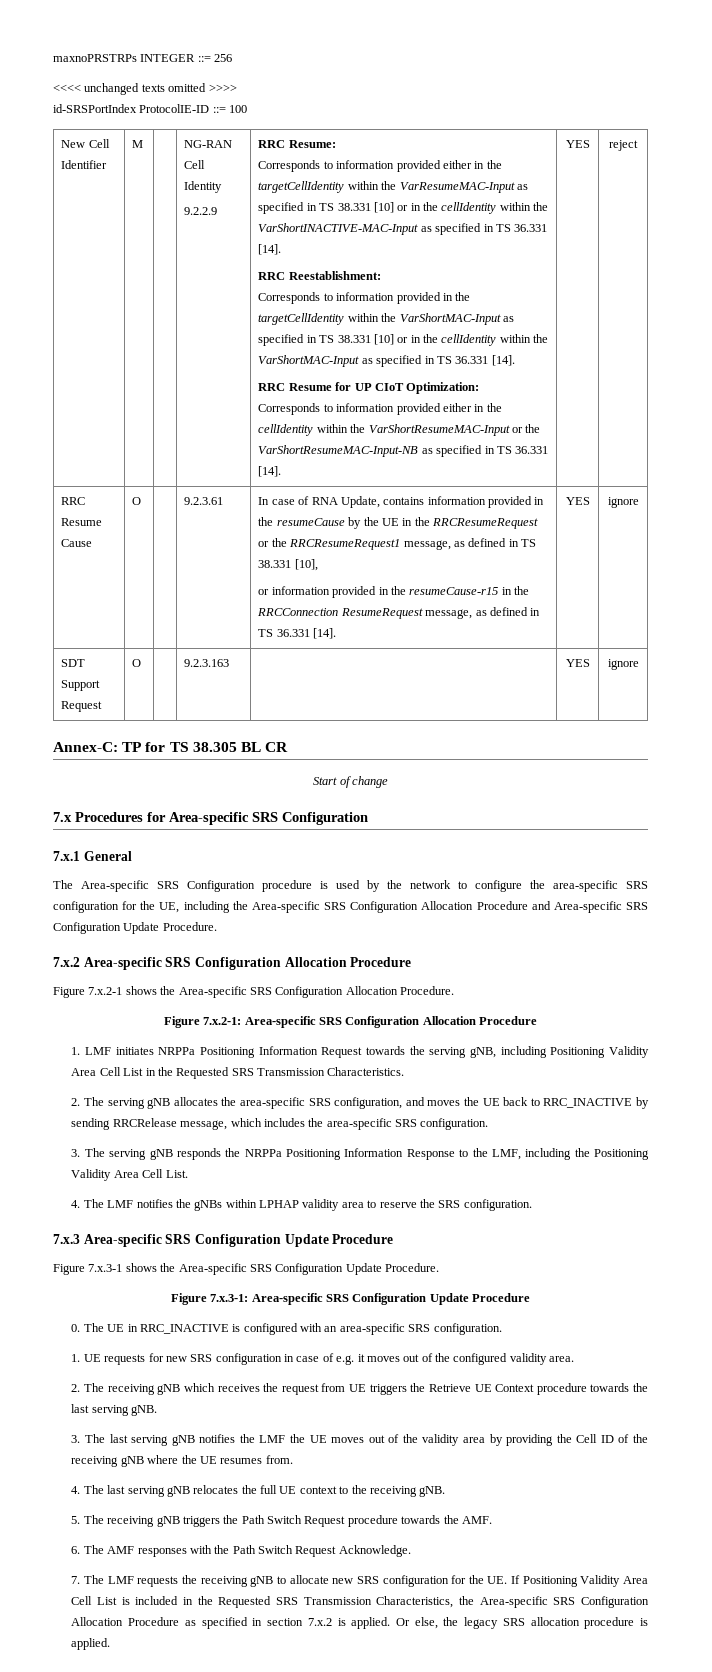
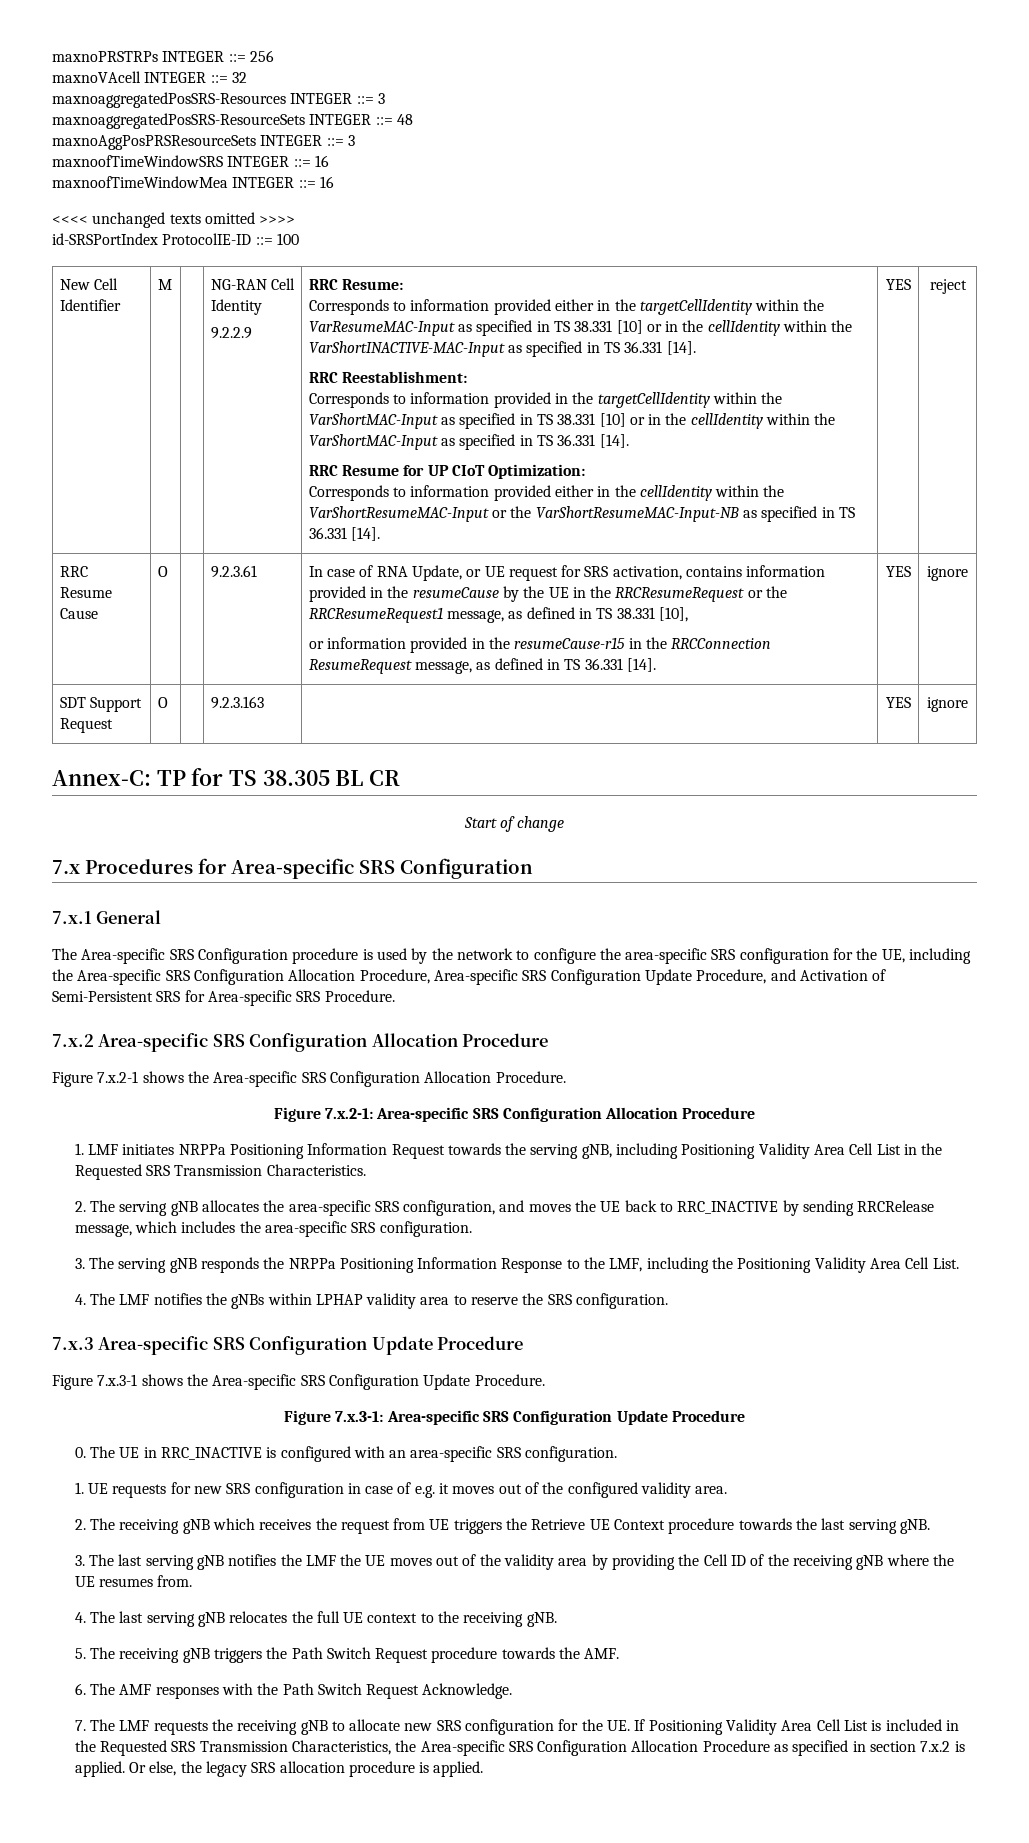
+ maxnoVAcell INTEGER ::= 32
+ maxnoaggregatedPosSRS-Resources INTEGER ::= 3
+ maxnoaggregatedPosSRS-ResourceSets INTEGER ::= 48
+ maxnoAggPosPRSResourceSets INTEGER ::= 3
+ maxnoofTimeWindowSRS INTEGER ::= 16
+ maxnoofTimeWindowMea INTEGER ::= 16
- In case of RNA Update, contains information provided in the resumeCause by the UE in the RRCResumeRequest or the RRCResumeRequest1 message, as defined in TS 38.331 [10],
+ In case of RNA Update, or UE request for SRS activation, contains information provided in the resumeCause by the UE in the RRCResumeRequest or the RRCResumeRequest1 message, as defined in TS 38.331 [10],
- The Area-specific SRS Configuration procedure is used by the network to configure the area-specific SRS configuration for the UE, including the Area-specific SRS Configuration Allocation Procedure and Area-specific SRS Configuration Update Procedure.
+ The Area-specific SRS Configuration procedure is used by the network to configure the area-specific SRS configuration for the UE, including the Area-specific SRS Configuration Allocation Procedure, Area-specific SRS Configuration Update Procedure, and Activation of Semi-Persistent SRS for Area-specific SRS Procedure.

